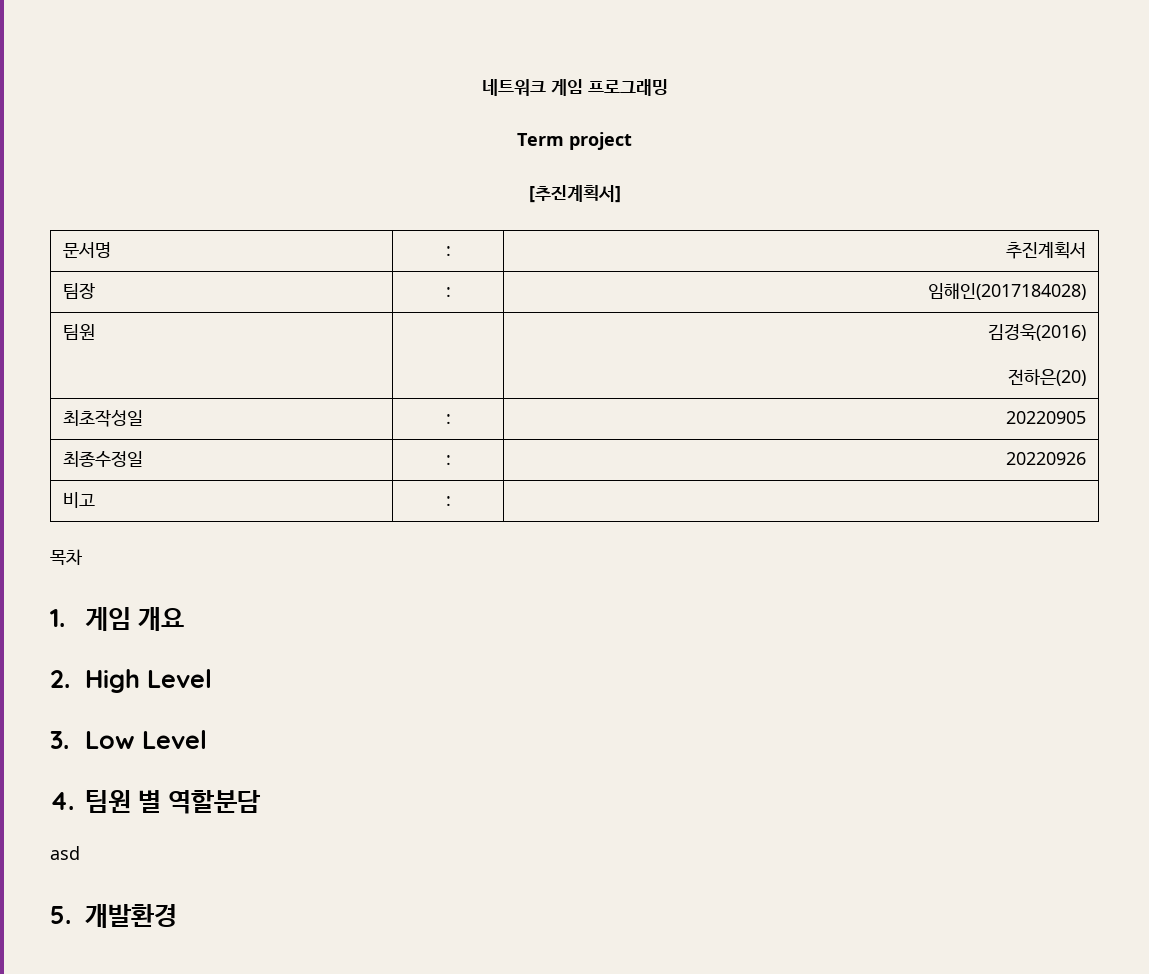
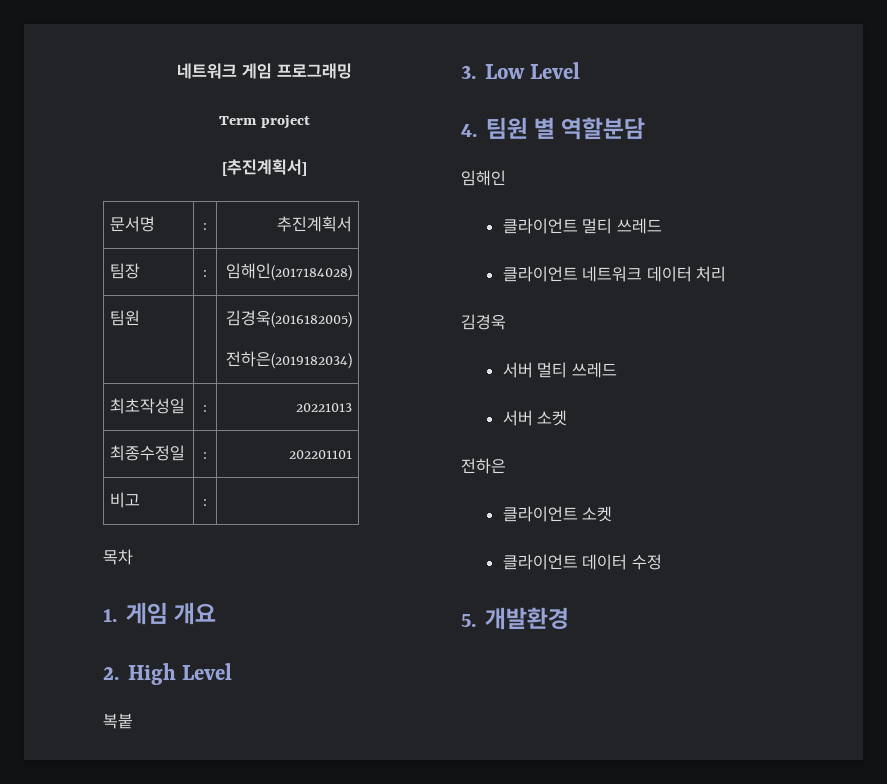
- 팀원 | | 김경욱(2016)
- 전하은(20)
+ 팀원 | | 김경욱(2016182005)
+ 전하은(2019182034)
- 최초작성일 | : | 20220905
+ 최초작성일 | : | 20221013
- 최종수정일 | : | 20220926
+ 최종수정일 | : | 202201101
+ 복붙
- asd
+ 임해인
+ 클라이언트 멀티 쓰레드
+ 클라이언트 네트워크 데이터 처리
+ 김경욱
+ 서버 멀티 쓰레드
+ 서버 소켓
+ 전하은
+ 클라이언트 소켓
+ 클라이언트 데이터 수정

